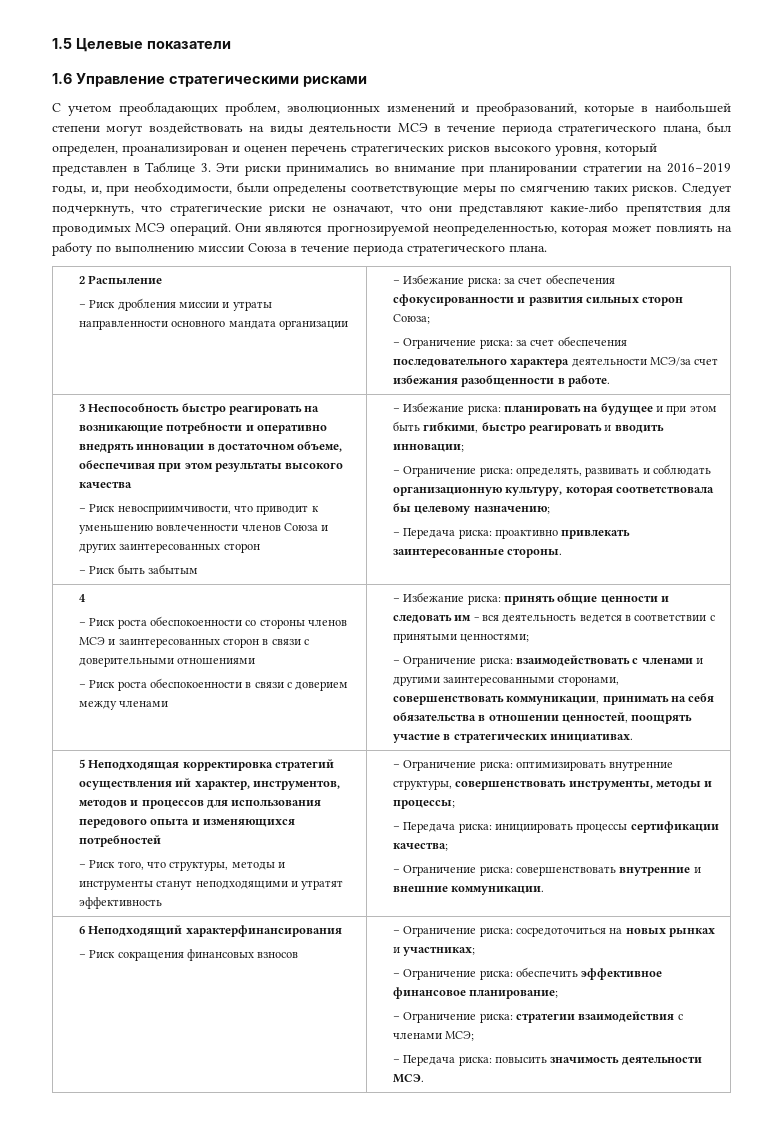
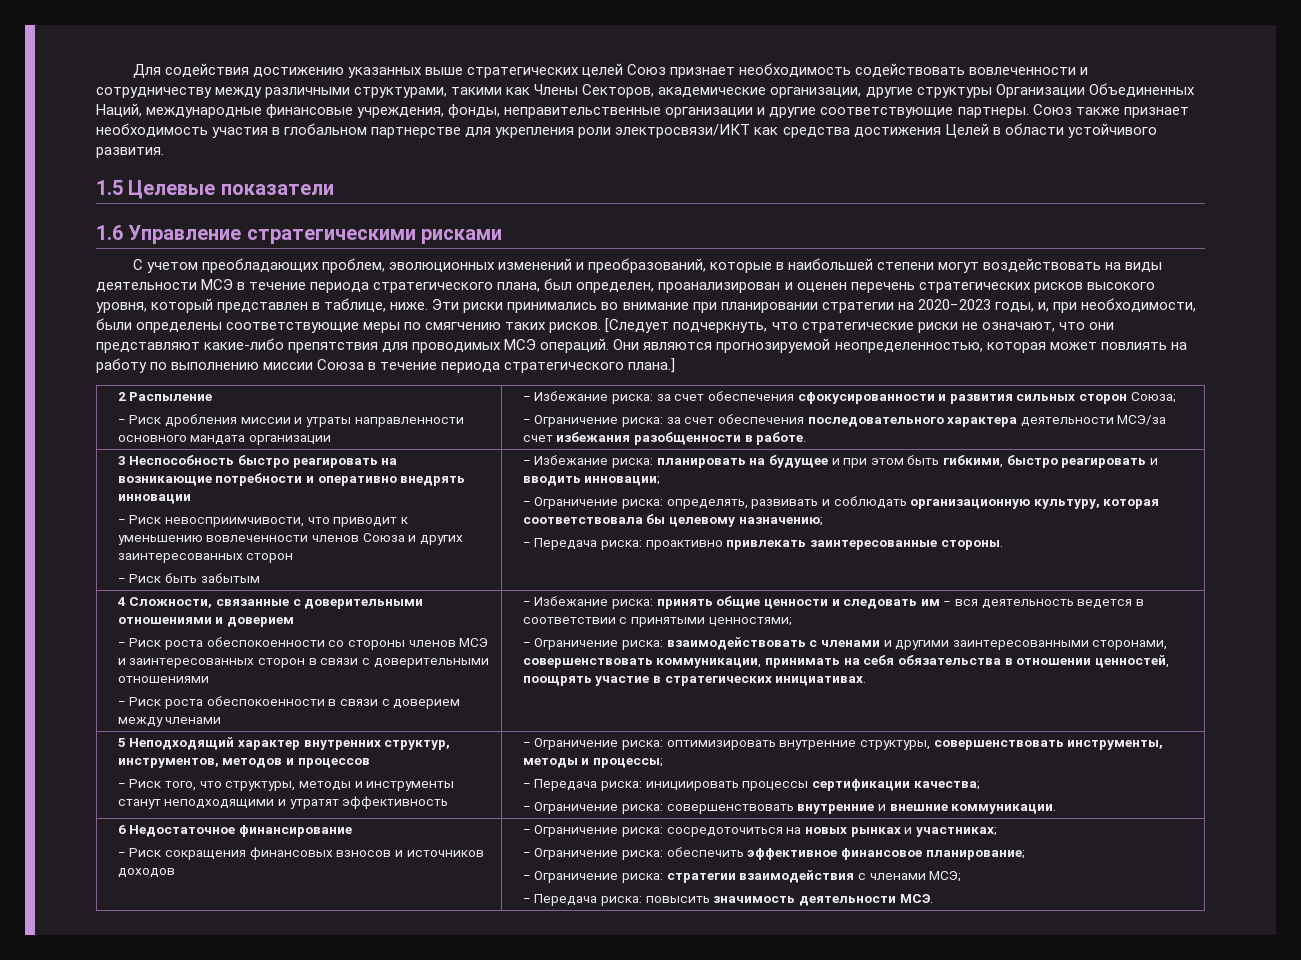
+ Для содействия достижению указанных выше стратегических целей Союз признает необходимость содействовать вовлеченности и сотрудничеству между различными структурами, такими как Члены Секторов, академические организации, другие структуры Организации Объединенных Наций, международные финансовые учреждения, фонды, неправительственные организации и другие соответствующие партнеры. Союз также признает необходимость участия в глобальном партнерстве для укрепления роли электросвязи/ИКТ как средства достижения Целей в области устойчивого развития.
- С учетом преобладающих проблем, эволюционных изменений и преобразований, которые в наибольшей степени могут воздействовать на виды деятельности МСЭ в течение периода стратегического плана, был определен, проанализирован и оценен перечень стратегических рисков высокого уровня, который представлен в Таблице 3. Эти риски принимались во внимание при планировании стратегии на 2016−2019 годы, и, при необходимости, были определены соответствующие меры по смягчению таких рисков.
+ С учетом преобладающих проблем, эволюционных изменений и преобразований, которые в наибольшей степени могут воздействовать на виды деятельности МСЭ в течение периода стратегического плана, был определен, проанализирован и оценен перечень стратегических рисков высокого уровня, который представлен в таблице, ниже. Эти риски принимались во внимание при планировании стратегии на 2020−2023 годы, и, при необходимости, были определены соответствующие меры по смягчению таких рисков.
- Следует подчеркнуть, что стратегические риски не означают, что они представляют какие-либо препятствия для проводимых МСЭ операций.
+ [Следует подчеркнуть, что стратегические риски не означают, что они представляют какие-либо препятствия для проводимых МСЭ операций.
- Они являются прогнозируемой неопределенностью, которая может повлиять на работу по выполнению миссии Союза в течение периода стратегического плана.
+ Они являются прогнозируемой неопределенностью, которая может повлиять на работу по выполнению миссии Союза в течение периода стратегического плана.]
- 3 Неспособность быстро реагировать на возникающие потребности и оперативно внедрять инновации в достаточном объеме, обеспечивая при этом результаты высокого качества
+ 3 Неспособность быстро реагировать на возникающие потребности и оперативно внедрять инновации
- 4
+ 4 Сложности, связанные с доверительными отношениями и доверием
- 5 Неподходящая корректировка стратегий осуществления ий характер, инструментов, методов и процессов для использования передового опыта и изменяющихся потребностей
+ 5 Неподходящий характер внутренних структур, инструментов, методов и процессов
- 6 Неподходящий характерфинансирования
+ 6 Недостаточное финансирование
- − Риск сокращения финансовых взносов
+ − Риск сокращения финансовых взносов и источников доходов

